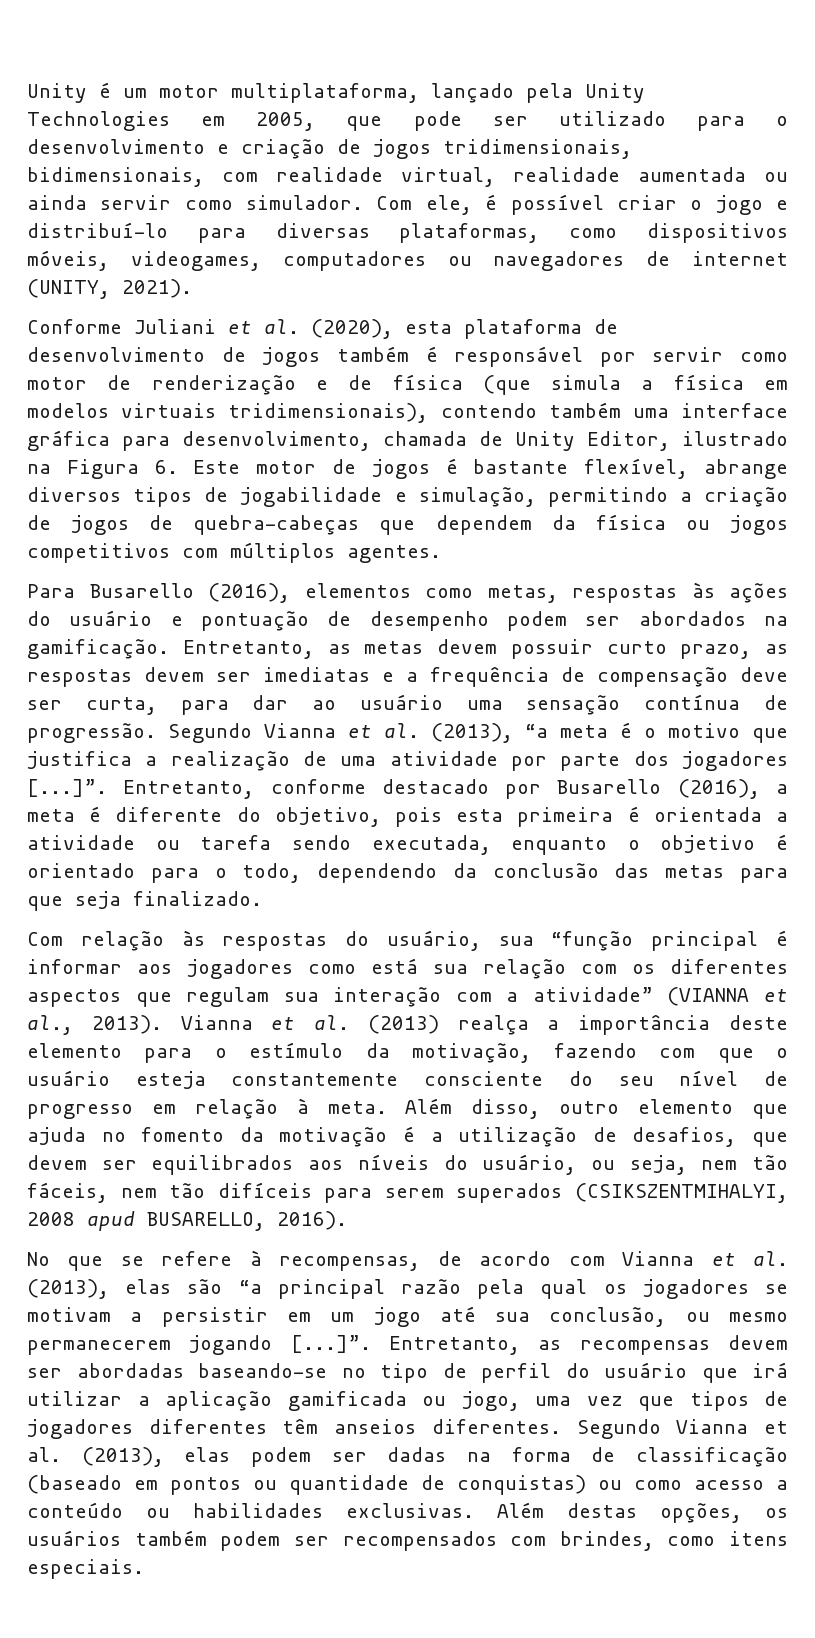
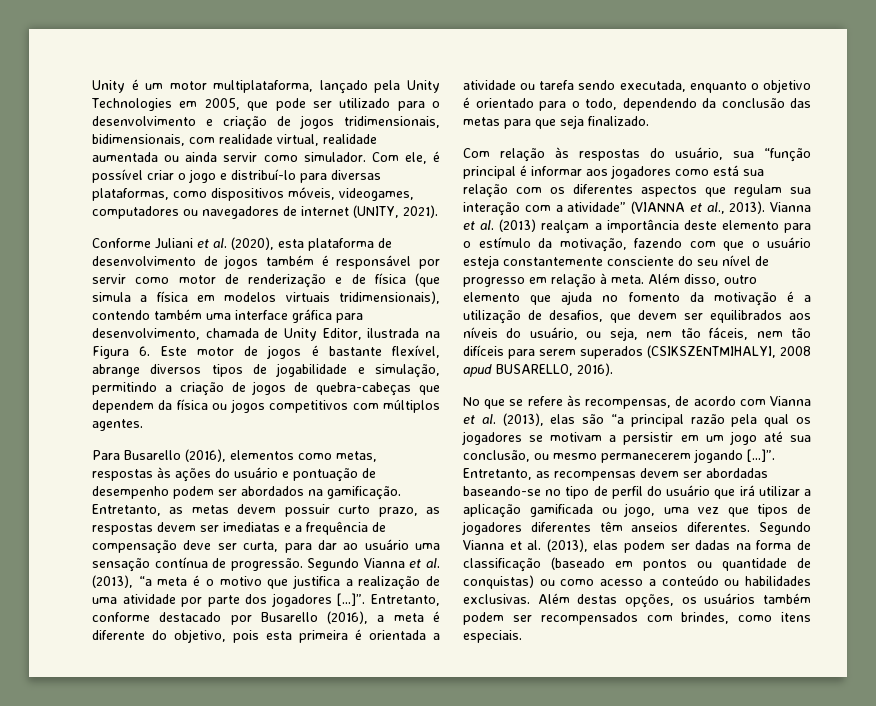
- Conforme Juliani et al. (2020), esta plataforma de desenvolvimento de jogos também é responsável por servir como motor de renderização e de física (que simula a física em modelos virtuais tridimensionais), contendo também uma interface gráfica para desenvolvimento, chamada de Unity Editor, ilustrado na Figura 6. Este motor de jogos é bastante flexível, abrange diversos tipos de jogabilidade e simulação, permitindo a criação de jogos de quebra-cabeças que dependem da física ou jogos competitivos com múltiplos agentes.
+ Conforme Juliani et al. (2020), esta plataforma de desenvolvimento de jogos também é responsável por servir como motor de renderização e de física (que simula a física em modelos virtuais tridimensionais), contendo também uma interface gráfica para desenvolvimento, chamada de Unity Editor, ilustrada na Figura 6. Este motor de jogos é bastante flexível, abrange diversos tipos de jogabilidade e simulação, permitindo a criação de jogos de quebra-cabeças que dependem da física ou jogos competitivos com múltiplos agentes.
- Vianna et al. (2013) realça a importância deste elemento para o estímulo da motivação, fazendo com que o usuário esteja constantemente consciente do seu nível de progresso em relação à meta.
+ Vianna et al. (2013) realçam a importância deste elemento para o estímulo da motivação, fazendo com que o usuário esteja constantemente consciente do seu nível de progresso em relação à meta.
- No que se refere à recompensas, de acordo com Vianna et al. (2013), elas são “a principal razão pela qual os jogadores se motivam a persistir em um jogo até sua conclusão, ou mesmo permanecerem jogando [...]”. Entretanto, as recompensas devem ser abordadas baseando-se no tipo de perfil do usuário que irá utilizar a aplicação gamificada ou jogo, uma vez que tipos de jogadores diferentes têm anseios diferentes.
+ No que se refere às recompensas, de acordo com Vianna et al. (2013), elas são “a principal razão pela qual os jogadores se motivam a persistir em um jogo até sua conclusão, ou mesmo permanecerem jogando [...]”. Entretanto, as recompensas devem ser abordadas baseando-se no tipo de perfil do usuário que irá utilizar a aplicação gamificada ou jogo, uma vez que tipos de jogadores diferentes têm anseios diferentes.

